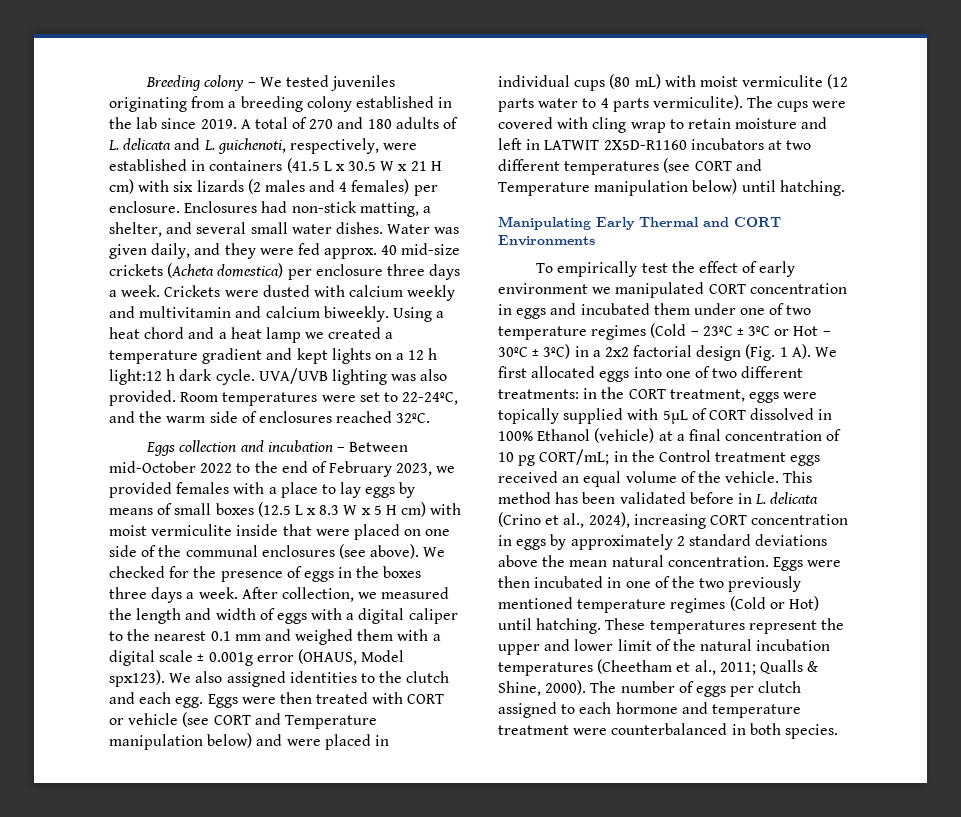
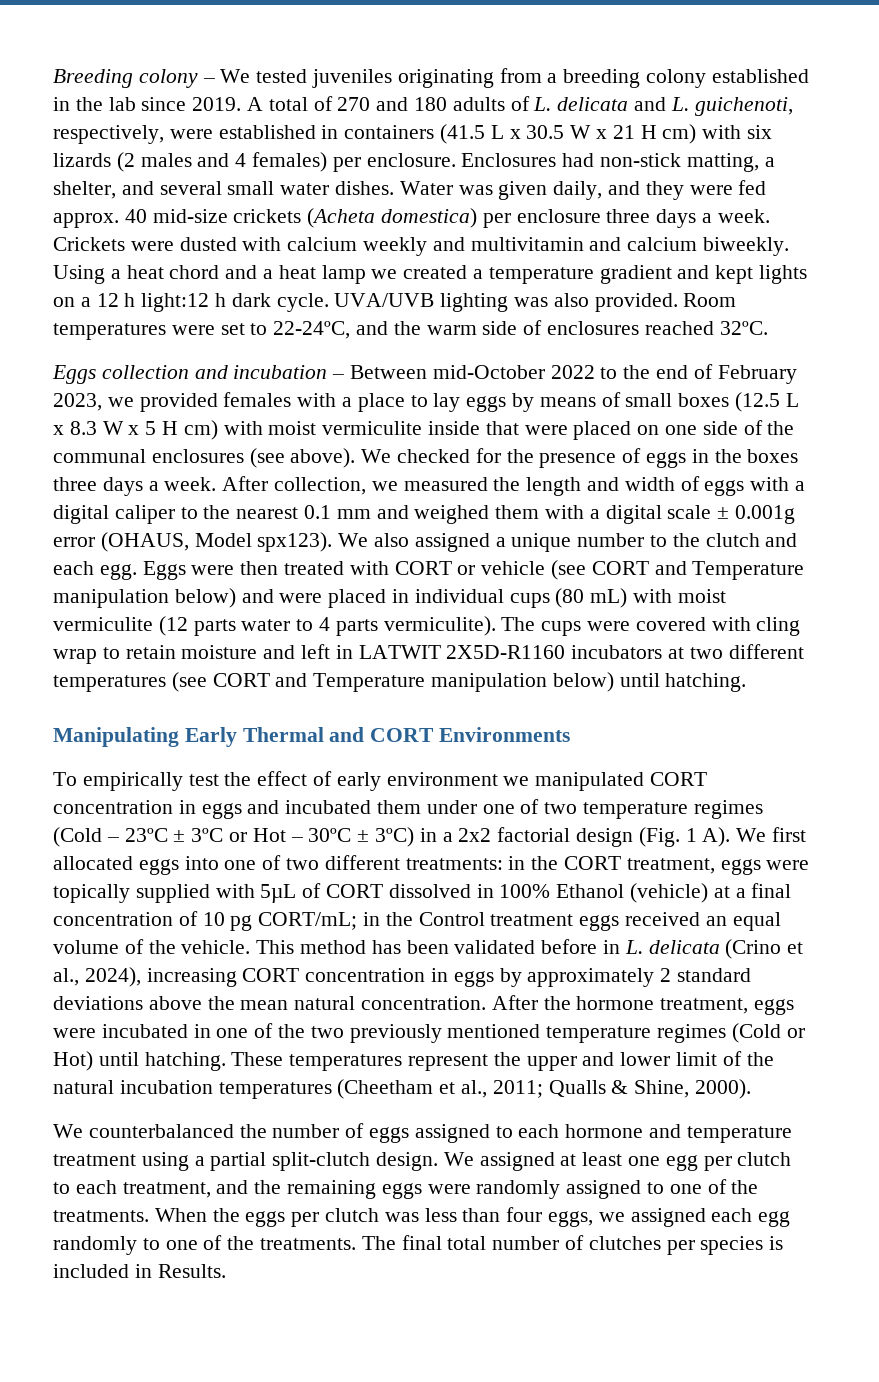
- We also assigned identities to the clutch and each egg.
+ We also assigned a unique number to the clutch and each egg.
- Eggs were then incubated in one of the two previously mentioned temperature regimes (Cold or Hot) until hatching.
+ After the hormone treatment, eggs were incubated in one of the two previously mentioned temperature regimes (Cold or Hot) until hatching.
- These temperatures represent the upper and lower limit of the natural incubation temperatures (Cheetham et al., 2011; Qualls & Shine, 2000). The number of eggs per clutch assigned to each hormone and temperature treatment were counterbalanced in both species.
+ These temperatures represent the upper and lower limit of the natural incubation temperatures (Cheetham et al., 2011; Qualls & Shine, 2000).
+ We counterbalanced the number of eggs assigned to each hormone and temperature treatment using a partial split-clutch design. We assigned at least one egg per clutch to each treatment, and the remaining eggs were randomly assigned to one of the treatments. When the eggs per clutch was less than four eggs, we assigned each egg randomly to one of the treatments. The final total number of clutches per species is included in Results.

